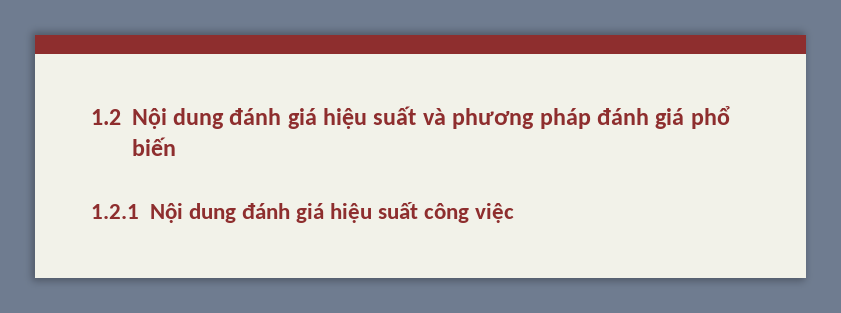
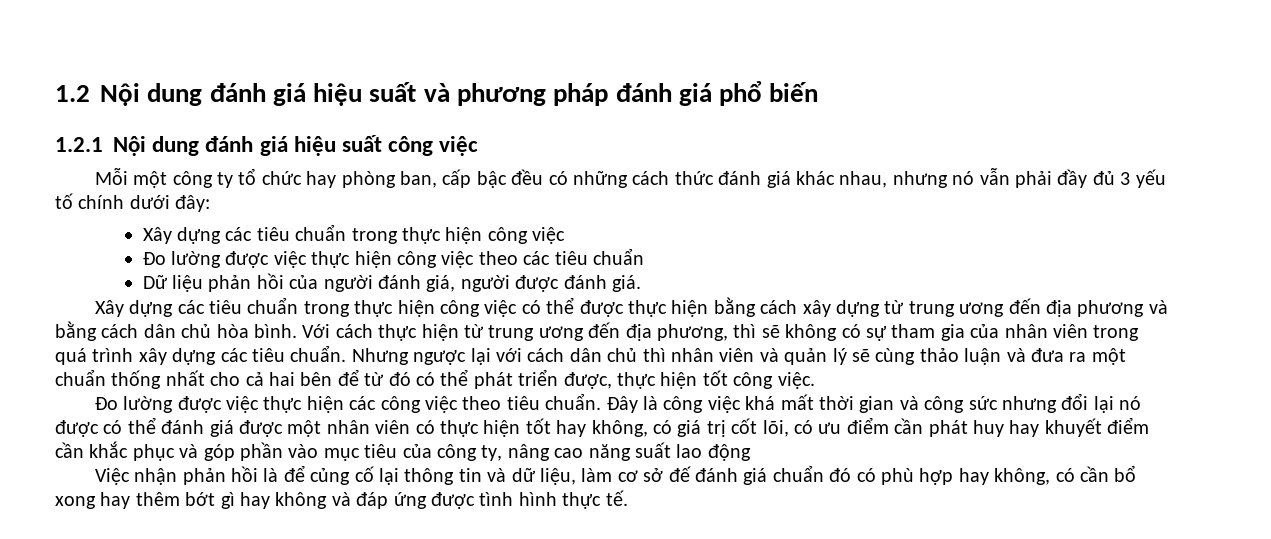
+ Mỗi một công ty tổ chức hay phòng ban, cấp bậc đều có những cách thức đánh giá khác nhau, nhưng nó vẫn phải đầy đủ 3 yếu tố chính dưới đây:
+ Xây dựng các tiêu chuẩn trong thực hiện công việc
+ Đo lường được việc thực hiện công việc theo các tiêu chuẩn
+ Dữ liệu phản hồi của người đánh giá, người được đánh giá.
+ Xây dựng các tiêu chuẩn trong thực hiện công việc có thể được thực hiện bằng cách xây dựng từ trung ương đến địa phương và bằng cách dân chủ hòa bình. Với cách thực hiện từ trung ương đến địa phương, thì sẽ không có sự tham gia của nhân viên trong quá trình xây dựng các tiêu chuẩn. Nhưng ngược lại với cách dân chủ thì nhân viên và quản lý sẽ cùng thảo luận và đưa ra một chuẩn thống nhất cho cả hai bên để từ đó có thể phát triển được, thực hiện tốt công việc.
+ Đo lường được việc thực hiện các công việc theo tiêu chuẩn. Đây là công việc khá mất thời gian và công sức nhưng đổi lại nó được có thể đánh giá được một nhân viên có thực hiện tốt hay không, có giá trị cốt lõi, có ưu điểm cần phát huy hay khuyết điểm cần khắc phục và góp phần vào mục tiêu của công ty, nâng cao năng suất lao động
+ Việc nhận phản hồi là để củng cố lại thông tin và dữ liệu, làm cơ sở đế đánh giá chuẩn đó có phù hợp hay không, có cần bổ xong hay thêm bớt gì hay không và đáp ứng được tình hình thực tế.

